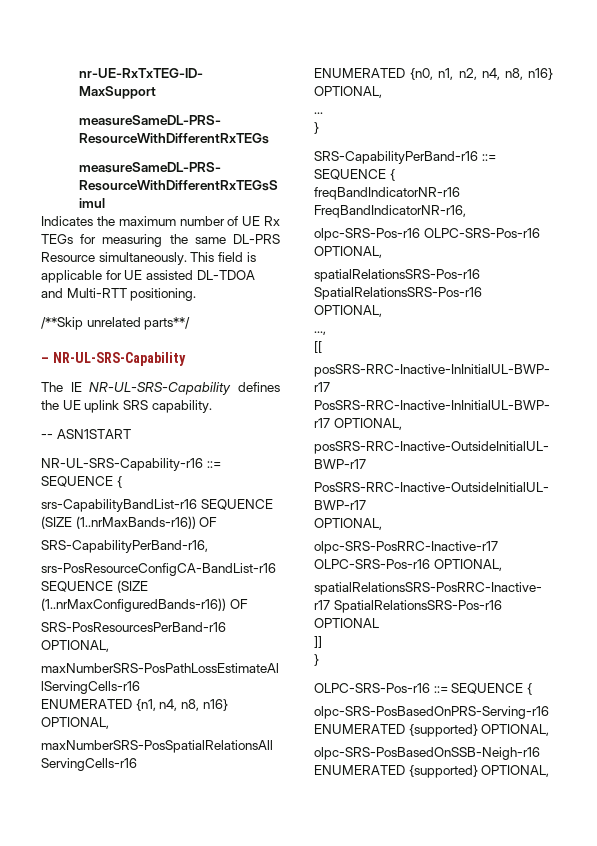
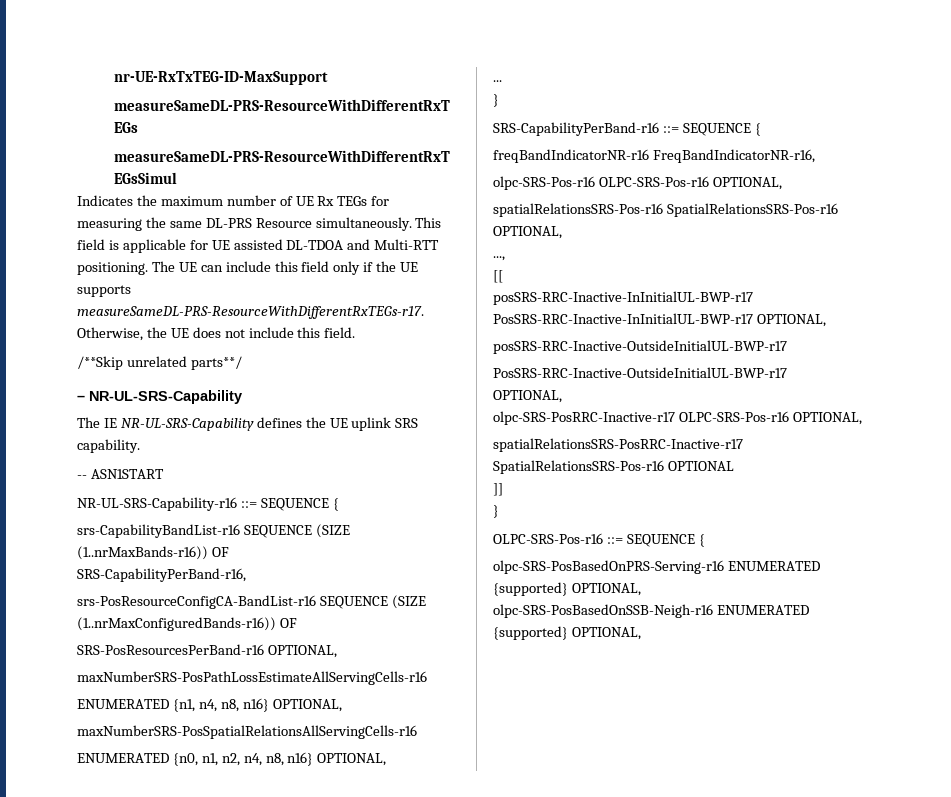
+ The UE can include this field only if the UE supports measureSameDL-PRS-ResourceWithDifferentRxTEGs-r17. Otherwise, the UE does not include this field.

